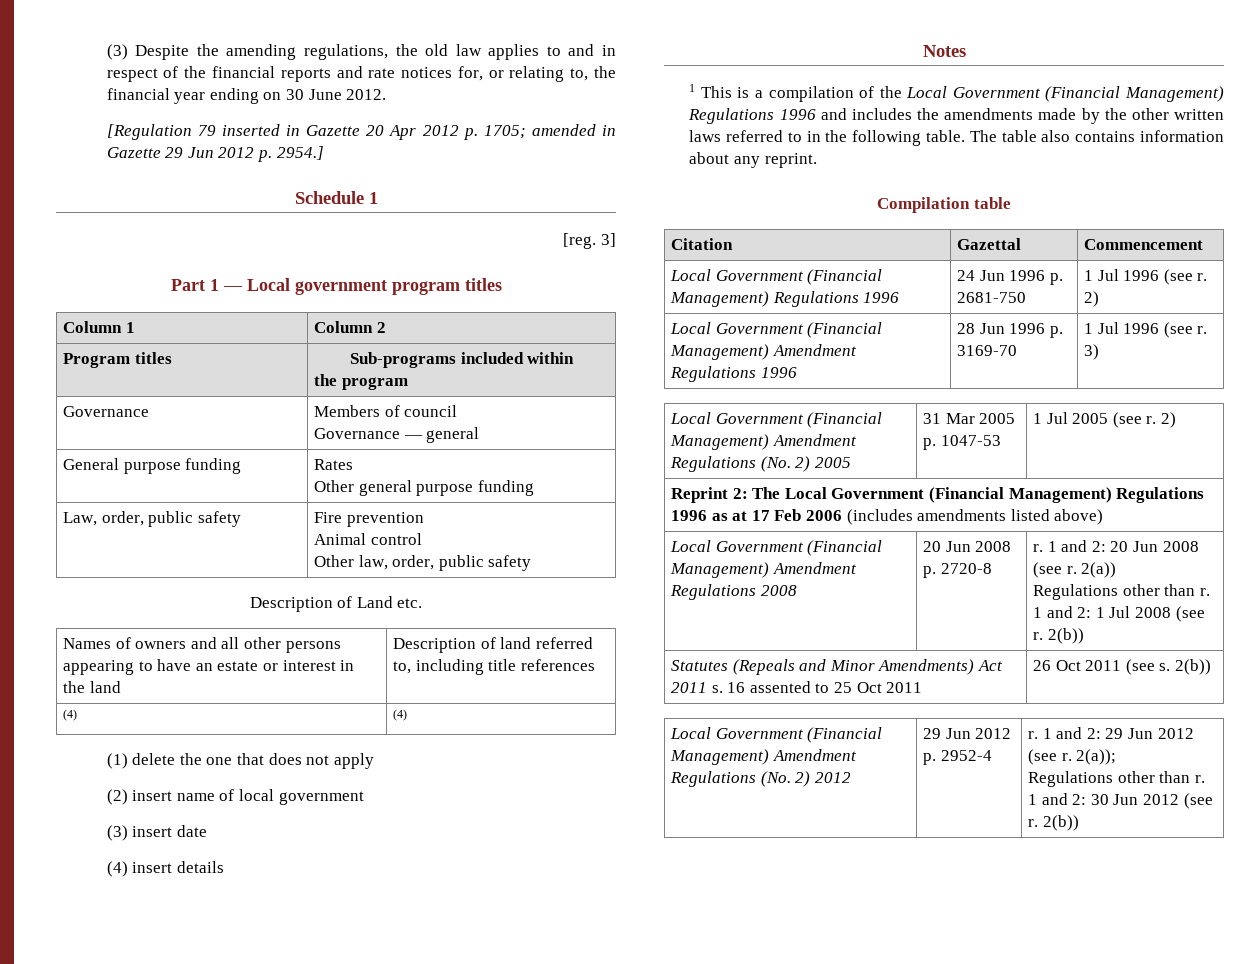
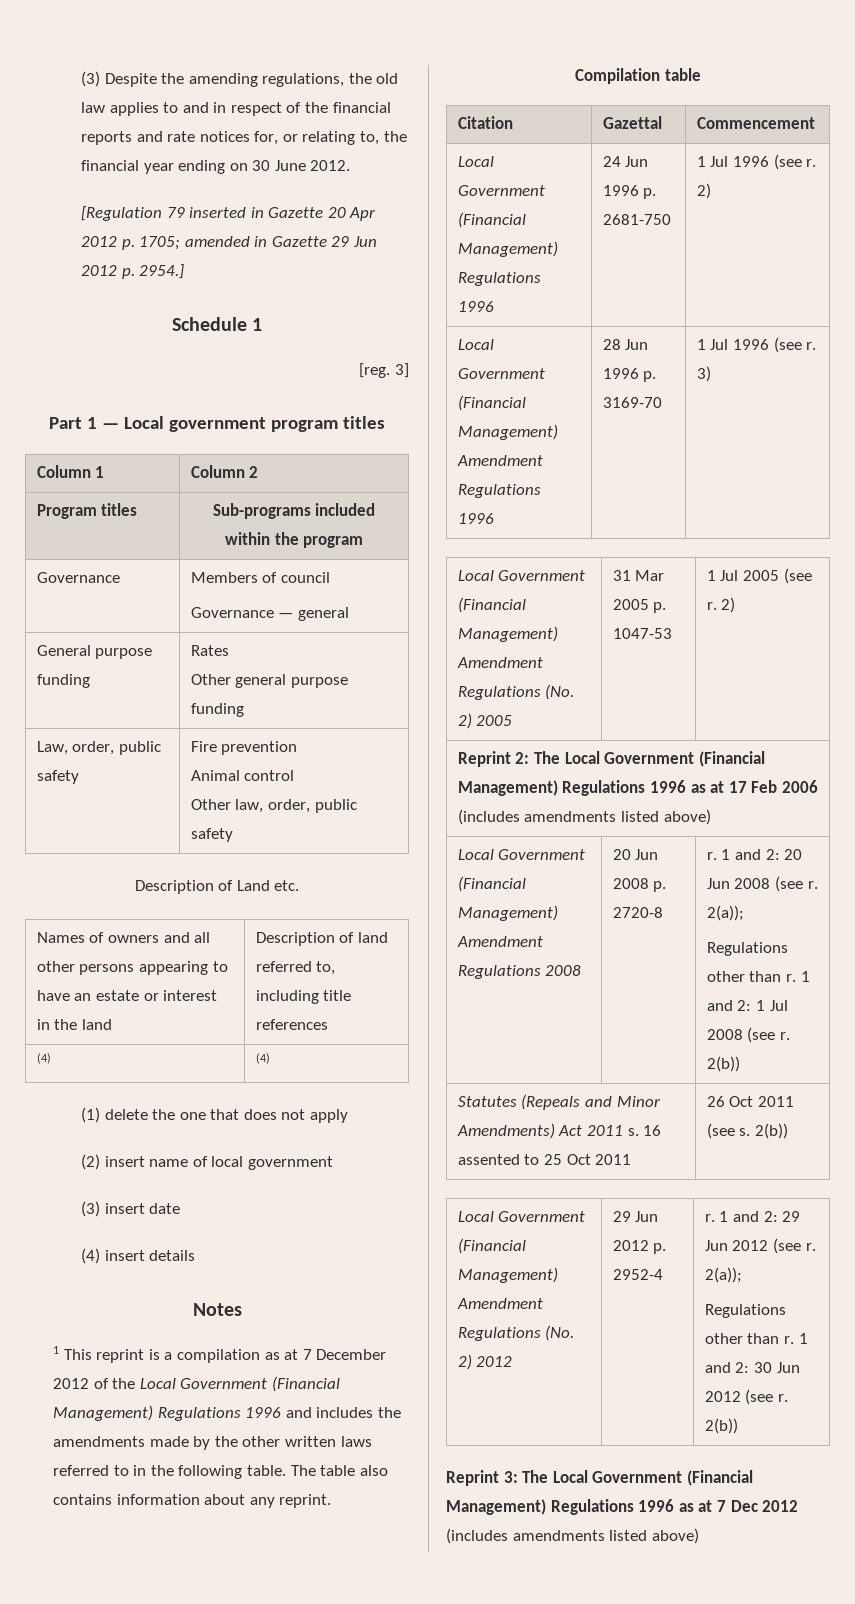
- Program titles | Sub-programs included within
- the program
+ Program titles | Sub-programs included within the program
- 1 This is a compilation of the Local Government (Financial Management) Regulations 1996 and includes the amendments made by the other written laws referred to in the following table.
+ 1 This reprint is a compilation as at 7 December 2012 of the Local Government (Financial Management) Regulations 1996 and includes the amendments made by the other written laws referred to in the following table.
- Local Government (Financial Management) Amendment Regulations 2008 | 20 Jun 2008 p. 2720-8 | r. 1 and 2: 20 Jun 2008 (see r. 2(a))
+ Local Government (Financial Management) Amendment Regulations 2008 | 20 Jun 2008 p. 2720-8 | r. 1 and 2: 20 Jun 2008 (see r. 2(a));
+ Reprint 3: The Local Government (Financial Management) Regulations 1996 as at 7 Dec 2012 (includes amendments listed above)

